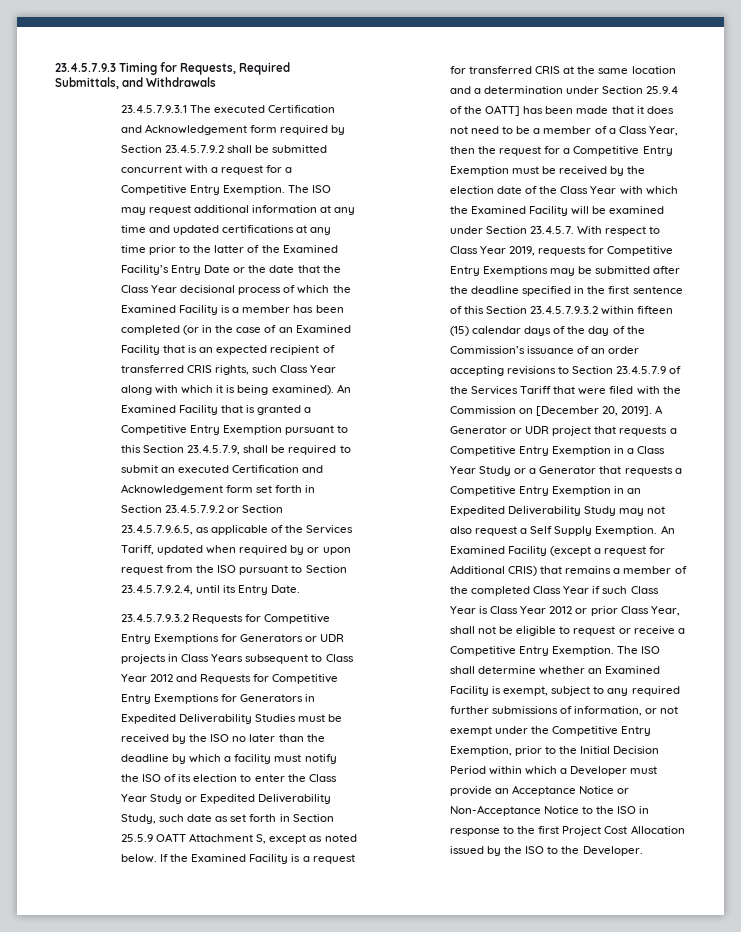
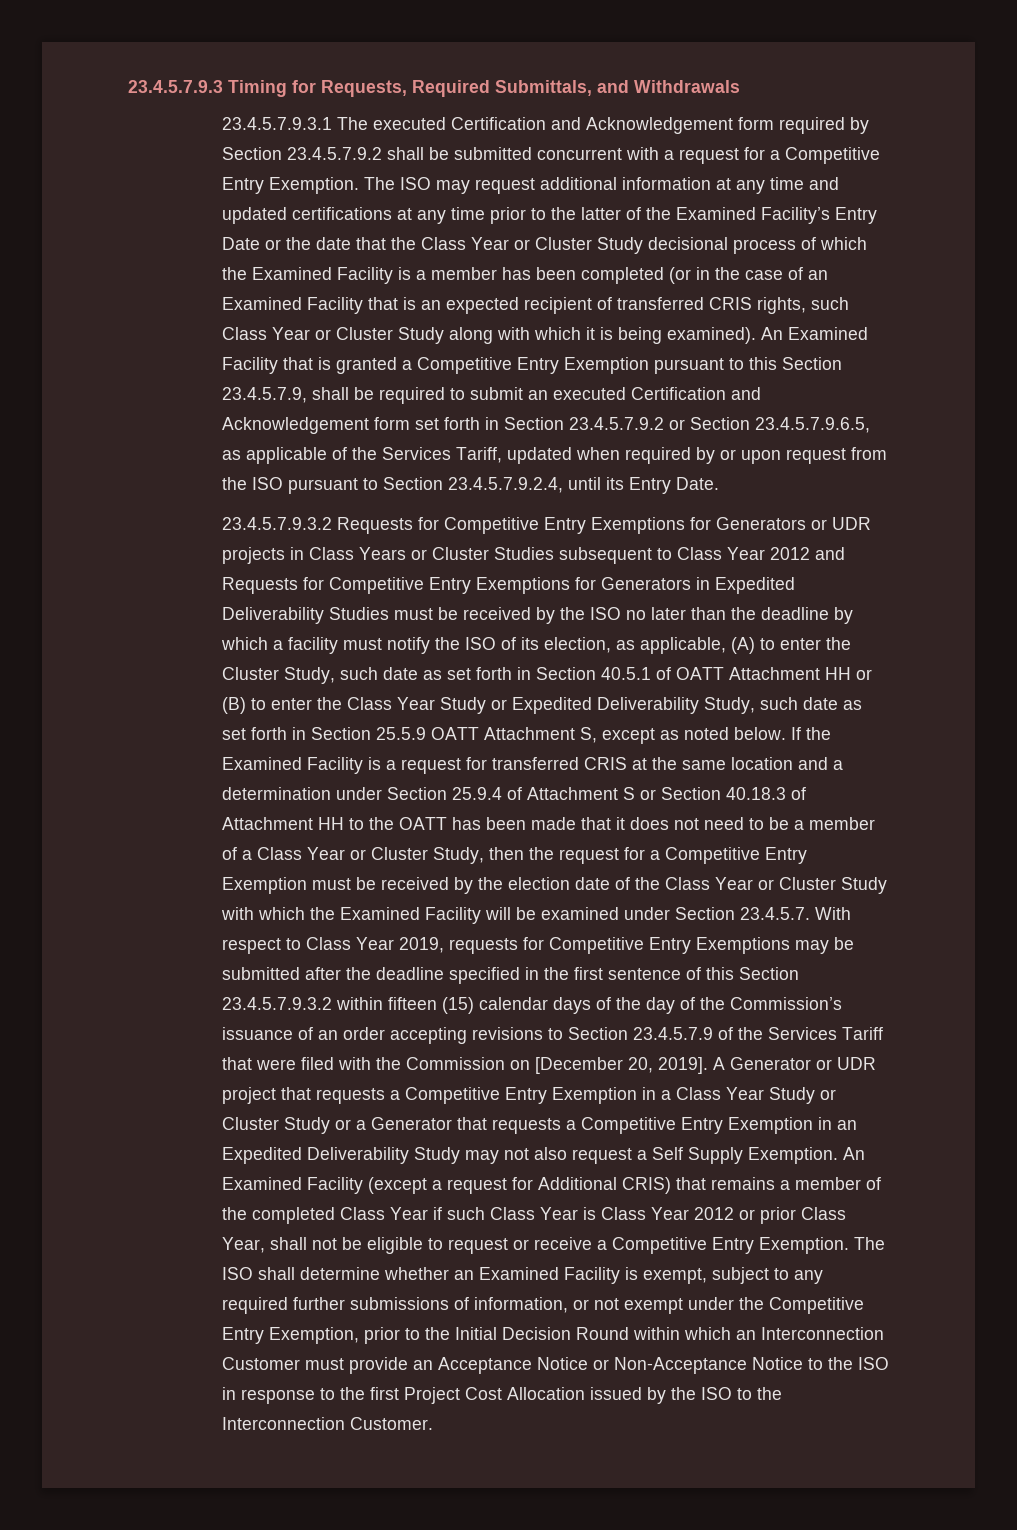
- The ISO may request additional information at any time and updated certifications at any time prior to the latter of the Examined Facility’s Entry Date or the date that the Class Year decisional process of which the Examined Facility is a member has been completed (or in the case of an Examined Facility that is an expected recipient of transferred CRIS rights, such Class Year along with which it is being examined).
+ The ISO may request additional information at any time and updated certifications at any time prior to the latter of the Examined Facility’s Entry Date or the date that the Class Year or Cluster Study decisional process of which the Examined Facility is a member has been completed (or in the case of an Examined Facility that is an expected recipient of transferred CRIS rights, such Class Year or Cluster Study along with which it is being examined).
- 23.4.5.7.9.3.2 Requests for Competitive Entry Exemptions for Generators or UDR projects in Class Years subsequent to Class Year 2012 and Requests for Competitive Entry Exemptions for Generators in Expedited Deliverability Studies must be received by the ISO no later than the deadline by which a facility must notify the ISO of its election to enter the Class Year Study or Expedited Deliverability Study, such date as set forth in Section 25.5.9 OATT Attachment S, except as noted below.
+ 23.4.5.7.9.3.2 Requests for Competitive Entry Exemptions for Generators or UDR projects in Class Years or Cluster Studies subsequent to Class Year 2012 and Requests for Competitive Entry Exemptions for Generators in Expedited Deliverability Studies must be received by the ISO no later than the deadline by which a facility must notify the ISO of its election, as applicable, (A) to enter the Cluster Study, such date as set forth in Section 40.5.1 of OATT Attachment HH or (B) to enter the Class Year Study or Expedited Deliverability Study, such date as set forth in Section 25.5.9 OATT Attachment S, except as noted below.
- If the Examined Facility is a request for transferred CRIS at the same location and a determination under Section 25.9.4 of the OATT] has been made that it does not need to be a member of a Class Year, then the request for a Competitive Entry Exemption must be received by the election date of the Class Year with which the Examined Facility will be examined under Section 23.4.5.7. With respect to Class Year 2019, requests for Competitive Entry Exemptions may be submitted after the deadline specified in the first sentence of this Section 23.4.5.7.9.3.2 within fifteen (15) calendar days of the day of the Commission’s issuance of an order accepting revisions to Section 23.4.5.7.9 of the Services Tariff that were filed with the Commission on [December 20, 2019].
+ If the Examined Facility is a request for transferred CRIS at the same location and a determination under Section 25.9.4 of Attachment S or Section 40.18.3 of Attachment HH to the OATT has been made that it does not need to be a member of a Class Year or Cluster Study, then the request for a Competitive Entry Exemption must be received by the election date of the Class Year or Cluster Study with which the Examined Facility will be examined under Section 23.4.5.7. With respect to Class Year 2019, requests for Competitive Entry Exemptions may be submitted after the deadline specified in the first sentence of this Section 23.4.5.7.9.3.2 within fifteen (15) calendar days of the day of the Commission’s issuance of an order accepting revisions to Section 23.4.5.7.9 of the Services Tariff that were filed with the Commission on [December 20, 2019].
- A Generator or UDR project that requests a Competitive Entry Exemption in a Class Year Study or a Generator that requests a Competitive Entry Exemption in an Expedited Deliverability Study may not also request a Self Supply Exemption.
+ A Generator or UDR project that requests a Competitive Entry Exemption in a Class Year Study or Cluster Study or a Generator that requests a Competitive Entry Exemption in an Expedited Deliverability Study may not also request a Self Supply Exemption.
- The ISO shall determine whether an Examined Facility is exempt, subject to any required further submissions of information, or not exempt under the Competitive Entry Exemption, prior to the Initial Decision Period within which a Developer must provide an Acceptance Notice or Non-Acceptance Notice to the ISO in response to the first Project Cost Allocation issued by the ISO to the Developer.
+ The ISO shall determine whether an Examined Facility is exempt, subject to any required further submissions of information, or not exempt under the Competitive Entry Exemption, prior to the Initial Decision Round within which an Interconnection Customer must provide an Acceptance Notice or Non-Acceptance Notice to the ISO in response to the first Project Cost Allocation issued by the ISO to the Interconnection Customer.

